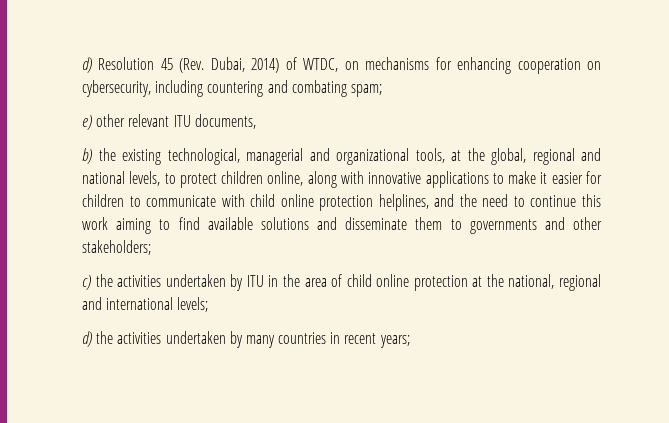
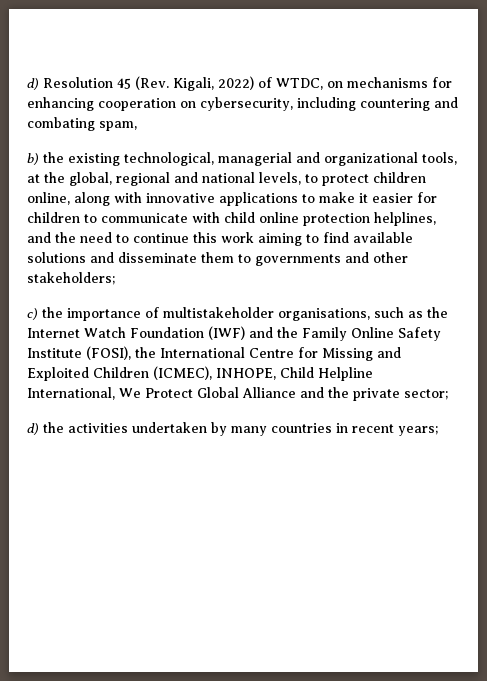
- d) Resolution 45 (Rev. Dubai, 2014) of WTDC, on mechanisms for enhancing cooperation on cybersecurity, including countering and combating spam;
- e) other relevant ITU documents,
+ d) Resolution 45 (Rev. Kigali, 2022) of WTDC, on mechanisms for enhancing cooperation on cybersecurity, including countering and combating spam,
- c) the activities undertaken by ITU in the area of child online protection at the national, regional and international levels;
+ c) the importance of multistakeholder organisations, such as the Internet Watch Foundation (IWF) and the Family Online Safety Institute (FOSI), the International Centre for Missing and Exploited Children (ICMEC), INHOPE, Child Helpline International, We Protect Global Alliance and the private sector;

